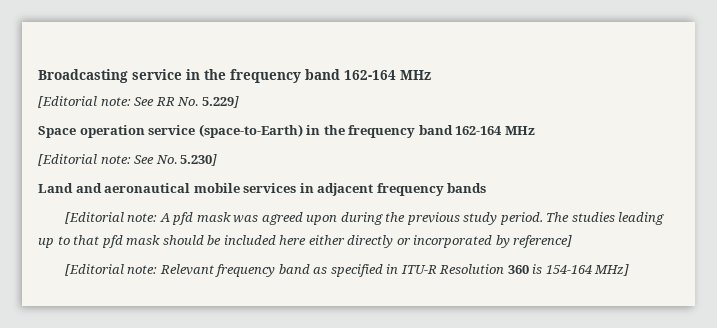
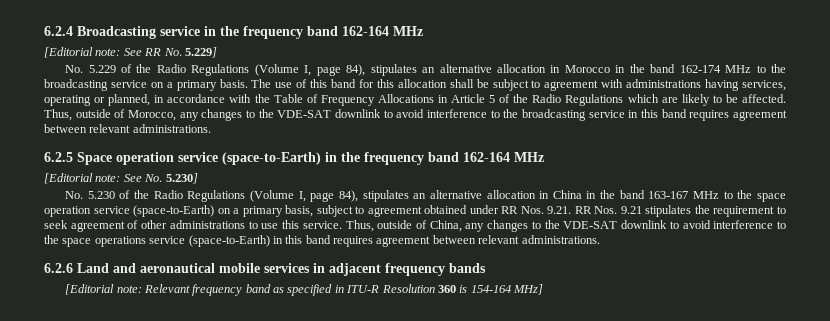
- Broadcasting service in the frequency band 162-164 MHz
+ 6.2.4 Broadcasting service in the frequency band 162-164 MHz
- Space operation service (space-to-Earth) in the frequency band 162-164 MHz
+ No. 5.229 of the Radio Regulations (Volume I, page 84), stipulates an alternative allocation in Morocco in the band 162-174 MHz to the broadcasting service on a primary basis. The use of this band for this allocation shall be subject to agreement with administrations having services, operating or planned, in accordance with the Table of Frequency Allocations in Article 5 of the Radio Regulations which are likely to be affected. Thus, outside of Morocco, any changes to the VDE-SAT downlink to avoid interference to the broadcasting service in this band requires agreement between relevant administrations.
+ 6.2.5 Space operation service (space-to-Earth) in the frequency band 162-164 MHz
- Land and aeronautical mobile services in adjacent frequency bands
+ No. 5.230 of the Radio Regulations (Volume I, page 84), stipulates an alternative allocation in China in the band 163-167 MHz to the space operation service (space-to-Earth) on a primary basis, subject to agreement obtained under RR Nos. 9.21. RR Nos. 9.21 stipulates the requirement to seek agreement of other administrations to use this service. Thus, outside of China, any changes to the VDE-SAT downlink to avoid interference to the space operations service (space-to-Earth) in this band requires agreement between relevant administrations.
+ 6.2.6 Land and aeronautical mobile services in adjacent frequency bands
- [Editorial note: A pfd mask was agreed upon during the previous study period. The studies leading up to that pfd mask should be included here either directly or incorporated by reference]

